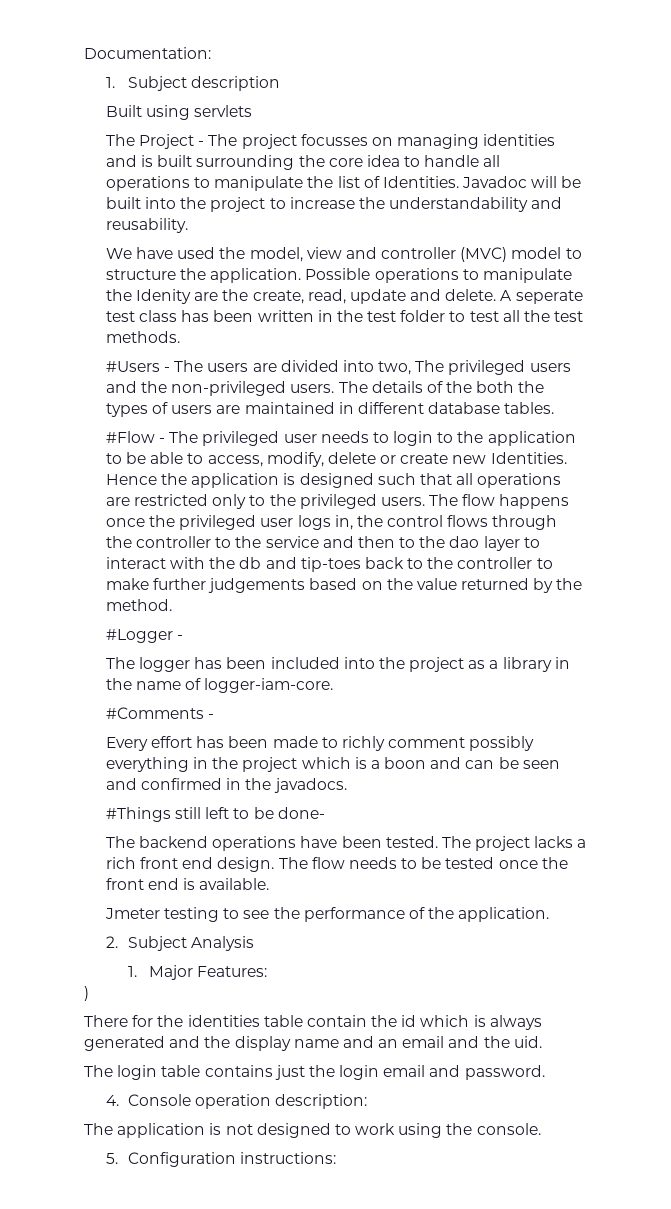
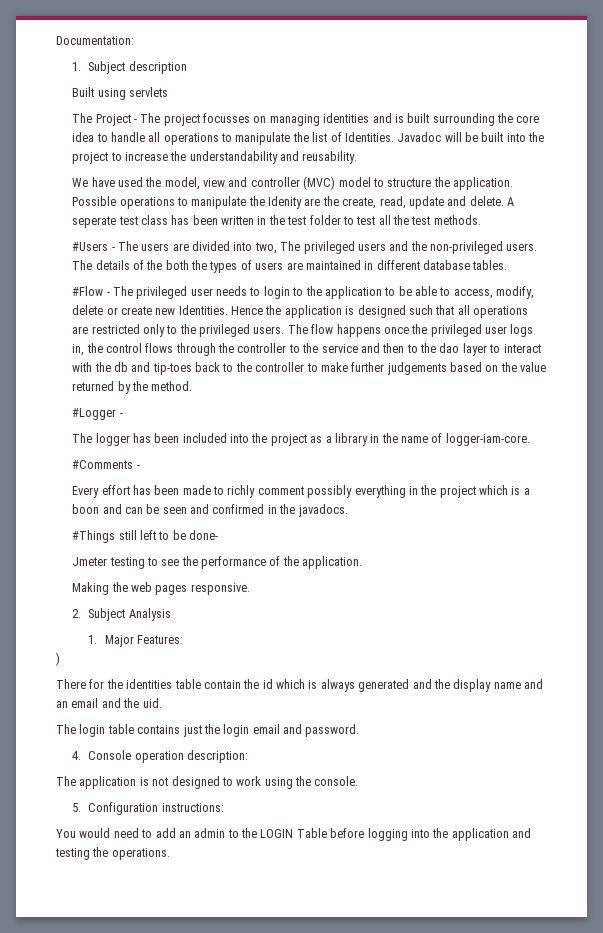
- The backend operations have been tested. The project lacks a rich front end design. The flow needs to be tested once the front end is available.
+ Making the web pages responsive.
+ You would need to add an admin to the LOGIN Table before logging into the application and testing the operations.

